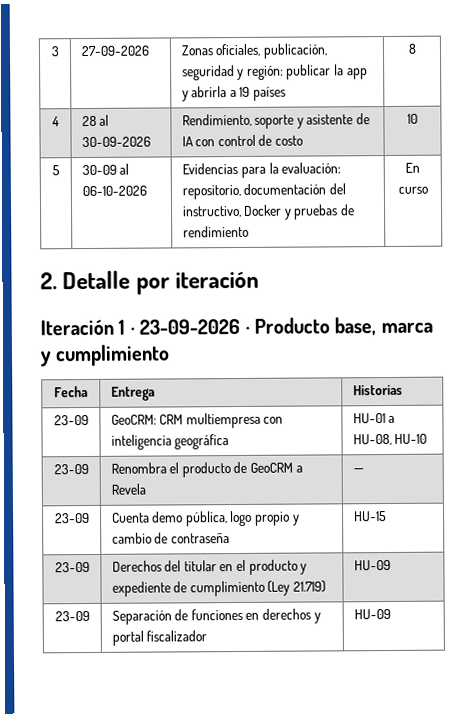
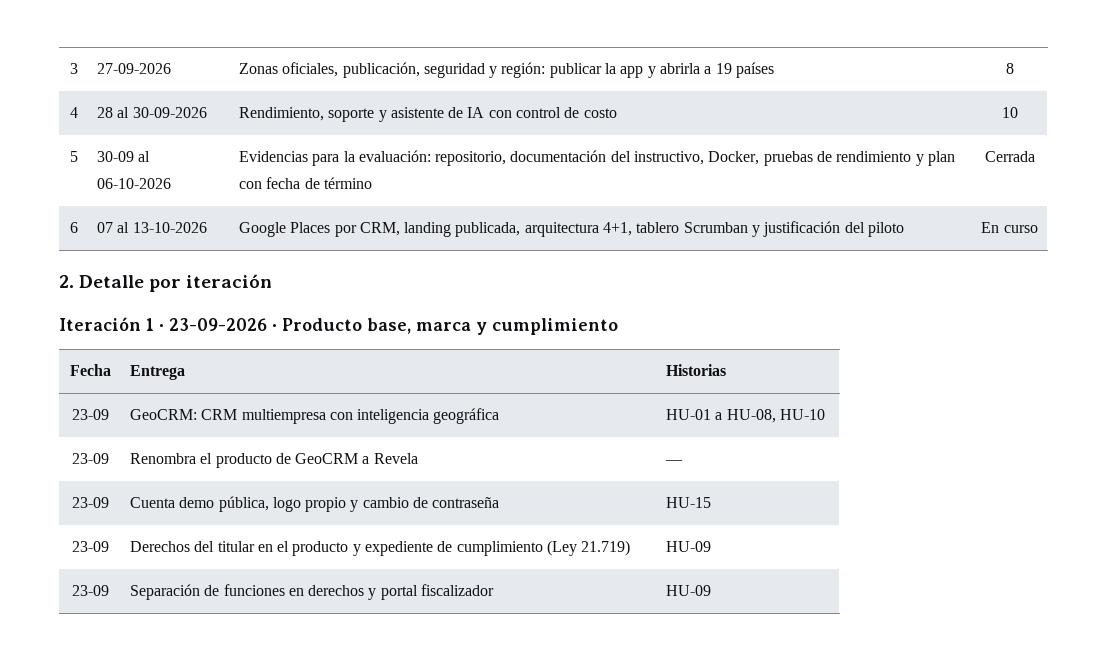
- 5 | 30-09 al 06-10-2026 | Evidencias para la evaluación: repositorio, documentación del instructivo, Docker y pruebas de rendimiento | En curso
+ 5 | 30-09 al 06-10-2026 | Evidencias para la evaluación: repositorio, documentación del instructivo, Docker, pruebas de rendimiento y plan con fecha de término | Cerrada
+ 6 | 07 al 13-10-2026 | Google Places por CRM, landing publicada, arquitectura 4+1, tablero Scrumban y justificación del piloto | En curso

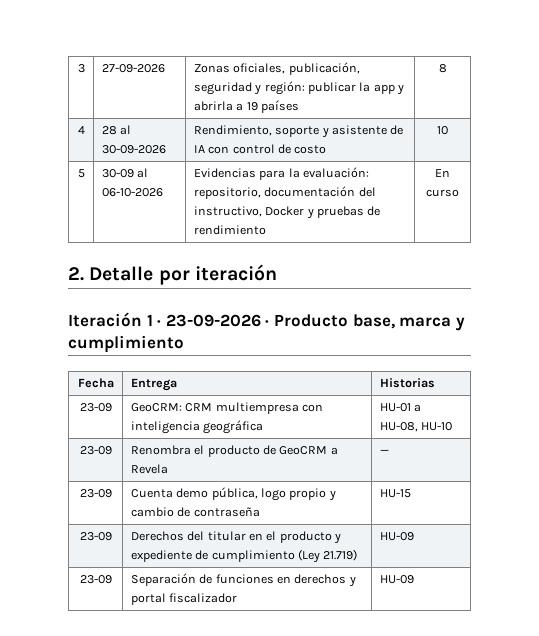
- 5 | 30-09 al 06-10-2026 | Evidencias para la evaluación: repositorio, documentación del instructivo, Docker, pruebas de rendimiento y plan con fecha de término | Cerrada
- 6 | 07 al 13-10-2026 | Google Places por CRM, landing publicada, arquitectura 4+1, tablero Scrumban y justificación del piloto | En curso
+ 5 | 30-09 al 06-10-2026 | Evidencias para la evaluación: repositorio, documentación del instructivo, Docker y pruebas de rendimiento | En curso

